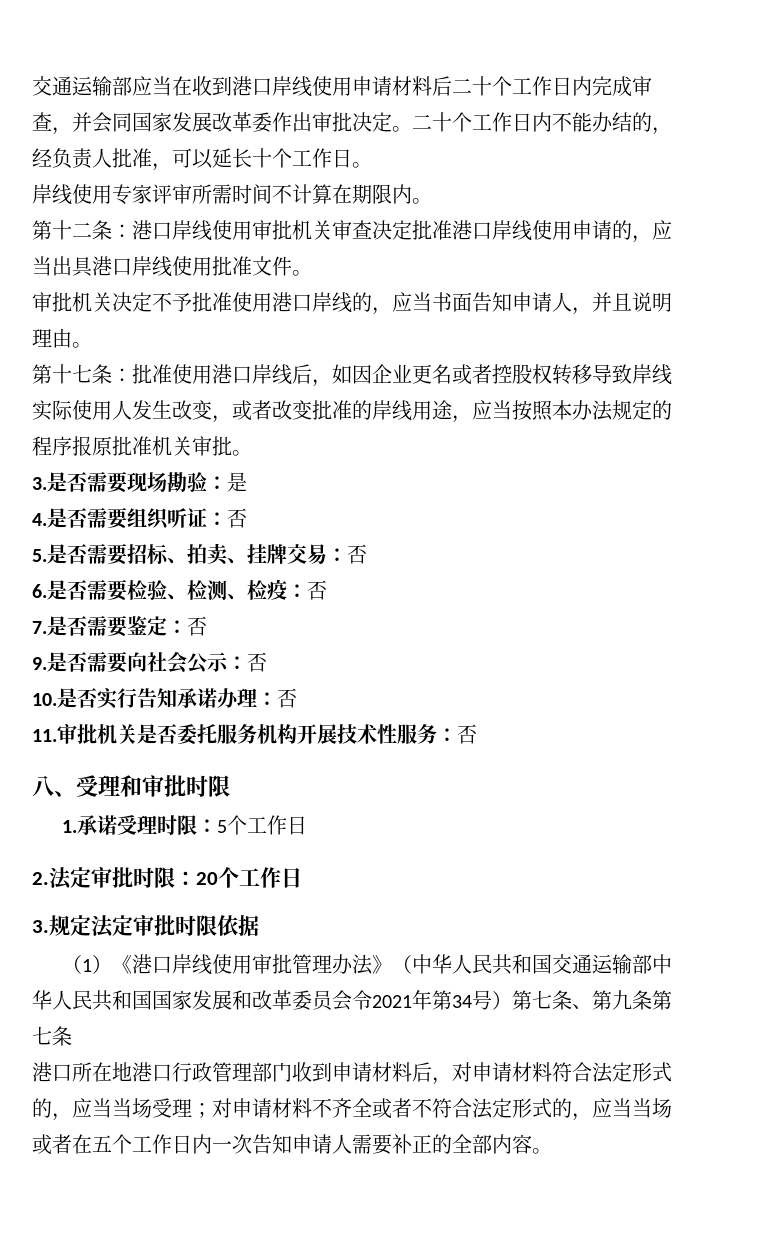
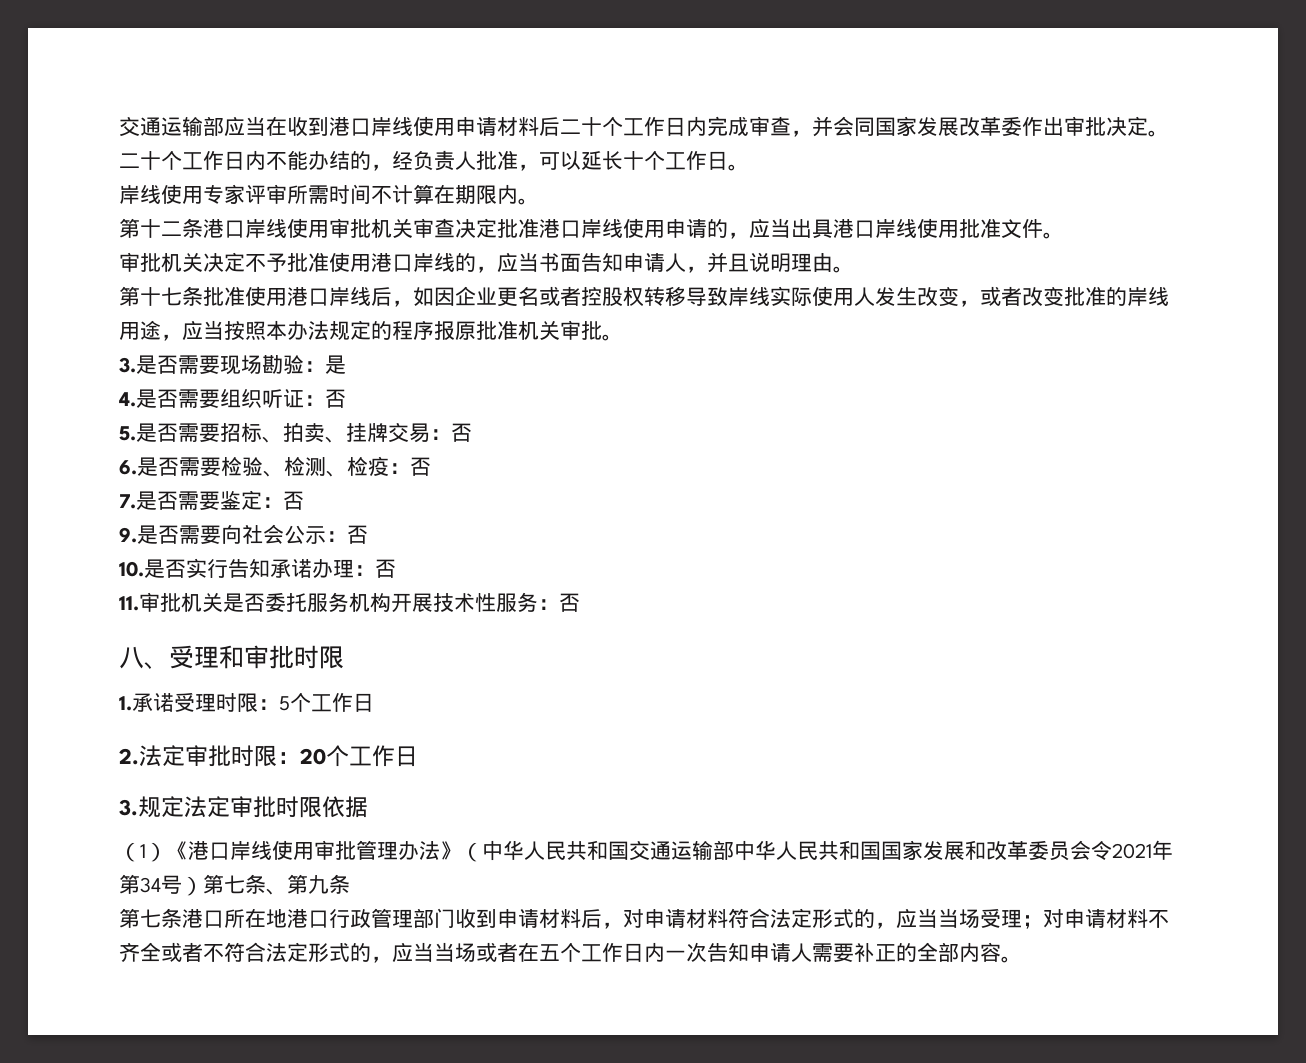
- 第十二条：港口岸线使用审批机关审查决定批准港口岸线使用申请的，应当出具港口岸线使用批准文件。
+ 第十二条港口岸线使用审批机关审查决定批准港口岸线使用申请的，应当出具港口岸线使用批准文件。
- 第十七条：批准使用港口岸线后，如因企业更名或者控股权转移导致岸线实际使用人发生改变，或者改变批准的岸线用途，应当按照本办法规定的程序报原批准机关审批。
+ 第十七条批准使用港口岸线后，如因企业更名或者控股权转移导致岸线实际使用人发生改变，或者改变批准的岸线用途，应当按照本办法规定的程序报原批准机关审批。
- （1）《港口岸线使用审批管理办法》（中华人民共和国交通运输部中华人民共和国国家发展和改革委员会令2021年第34号）第七条、第九条第七条
- 港口所在地港口行政管理部门收到申请材料后，对申请材料符合法定形式的，应当当场受理；
+ （1）《港口岸线使用审批管理办法》（中华人民共和国交通运输部中华人民共和国国家发展和改革委员会令2021年第34号）第七条、第九条
+ 第七条港口所在地港口行政管理部门收到申请材料后，对申请材料符合法定形式的，应当当场受理；

